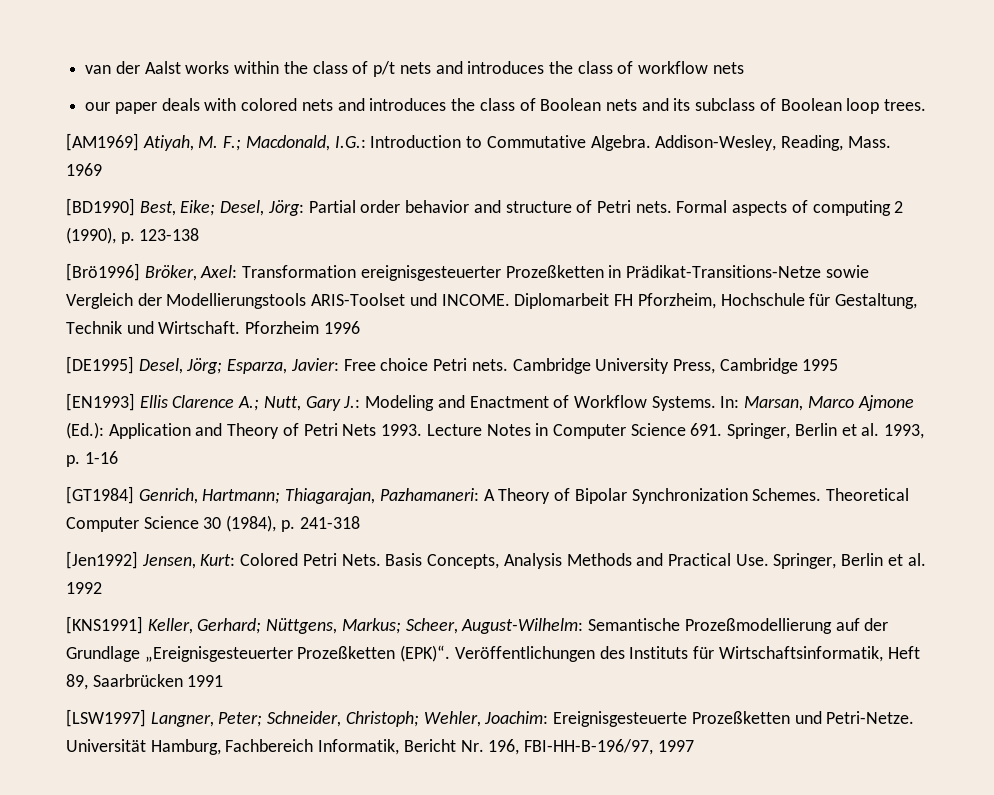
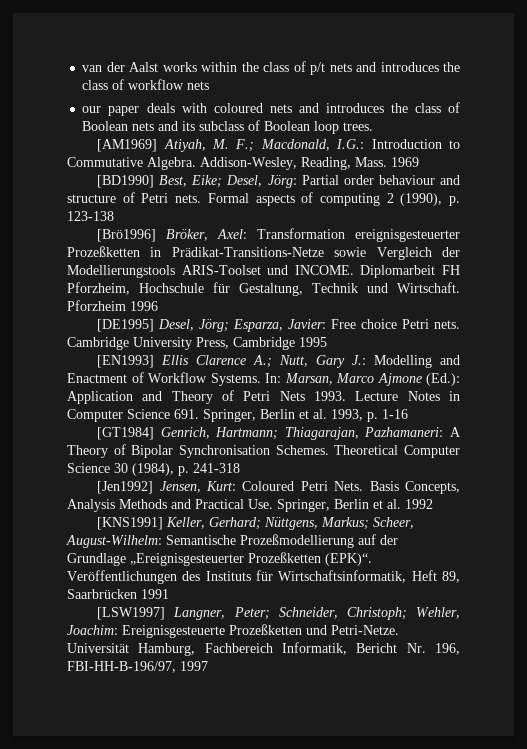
- our paper deals with colored nets and introduces the class of Boolean nets and its subclass of Boolean loop trees.
+ our paper deals with coloured nets and introduces the class of Boolean nets and its subclass of Boolean loop trees.
- [BD1990] Best, Eike; Desel, Jörg: Partial order behavior and structure of Petri nets.
+ [BD1990] Best, Eike; Desel, Jörg: Partial order behaviour and structure of Petri nets.
- [EN1993] Ellis Clarence A.; Nutt, Gary J.: Modeling and Enactment of Workflow Systems.
+ [EN1993] Ellis Clarence A.; Nutt, Gary J.: Modelling and Enactment of Workflow Systems.
- [GT1984] Genrich, Hartmann; Thiagarajan, Pazhamaneri: A Theory of Bipolar Synchronization Schemes.
+ [GT1984] Genrich, Hartmann; Thiagarajan, Pazhamaneri: A Theory of Bipolar Synchronisation Schemes.
- [Jen1992] Jensen, Kurt: Colored Petri Nets.
+ [Jen1992] Jensen, Kurt: Coloured Petri Nets.

